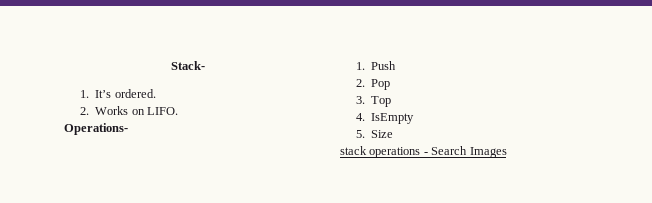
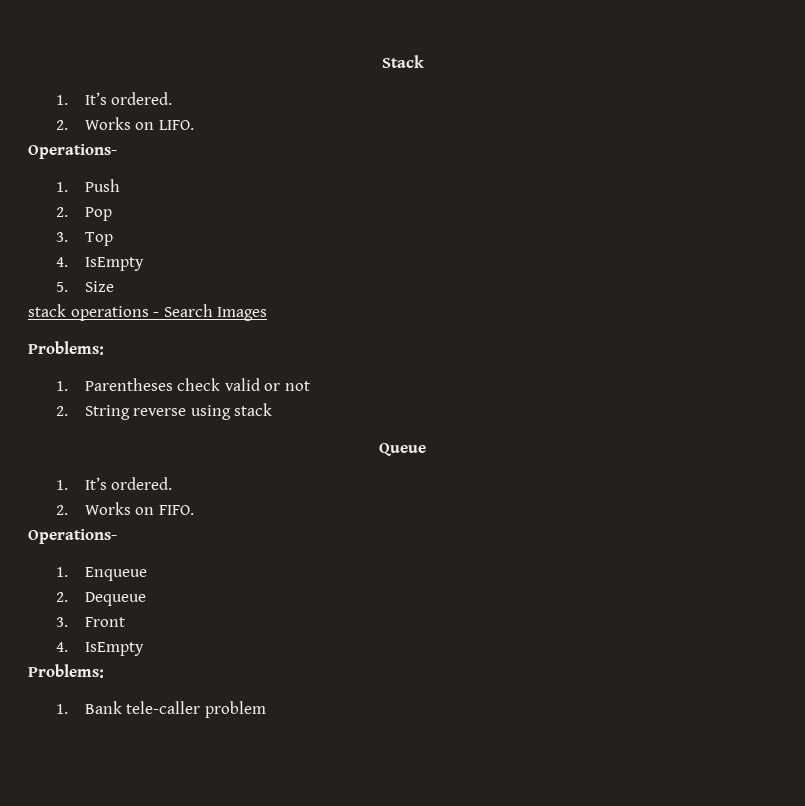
- Stack-
+ Stack
  stack operations - Search Images
+ Problems:
+ 1. Parentheses check valid or not
+ 2. String reverse using stack
+ Queue
+ 1. It’s ordered.
+ 2. Works on FIFO.
+ Operations-
+ 1. Enqueue
+ 2. Dequeue
+ 3. Front
+ 4. IsEmpty
+ Problems:
+ 1. Bank tele-caller problem

